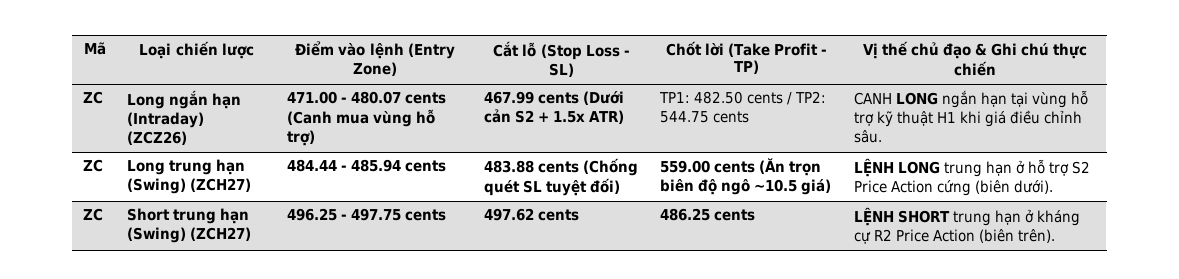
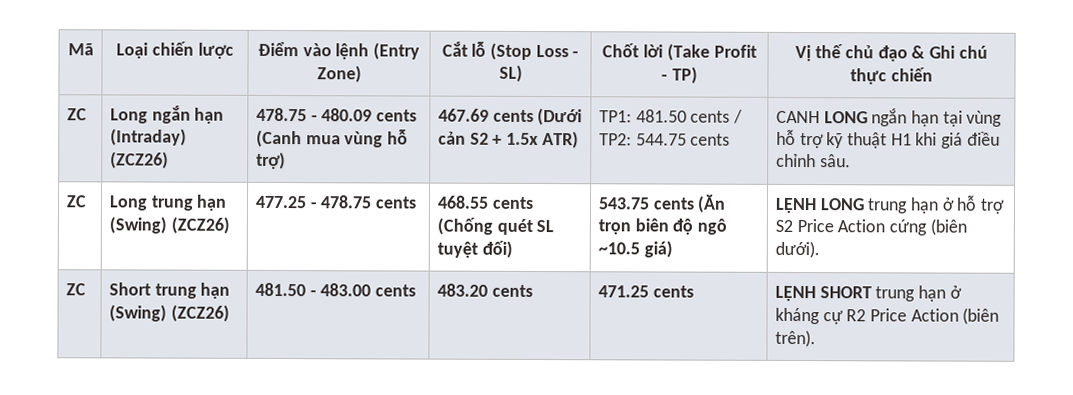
- 471.00 - 480.07 cents (Canh mua vùng hỗ trợ)
+ 478.75 - 480.09 cents (Canh mua vùng hỗ trợ)
- 467.99 cents (Dưới cản S2 + 1.5x ATR)
+ 467.69 cents (Dưới cản S2 + 1.5x ATR)
- TP1: 482.50 cents / TP2: 544.75 cents
+ TP1: 481.50 cents / TP2: 544.75 cents
- ZC | Long trung hạn (Swing) (ZCH27) | 484.44 - 485.94 cents | 483.88 cents (Chống quét SL tuyệt đối) | 559.00 cents (Ăn trọn biên độ ngô ~10.5 giá) | LỆNH LONG trung hạn ở hỗ trợ S2 Price Action cứng (biên dưới).
+ ZC | Long trung hạn (Swing) (ZCZ26) | 477.25 - 478.75 cents | 468.55 cents (Chống quét SL tuyệt đối) | 543.75 cents (Ăn trọn biên độ ngô ~10.5 giá) | LỆNH LONG trung hạn ở hỗ trợ S2 Price Action cứng (biên dưới).
- ZC | Short trung hạn (Swing) (ZCH27) | 496.25 - 497.75 cents | 497.62 cents | 486.25 cents | LỆNH SHORT trung hạn ở kháng cự R2 Price Action (biên trên).
+ ZC | Short trung hạn (Swing) (ZCZ26) | 481.50 - 483.00 cents | 483.20 cents | 471.25 cents | LỆNH SHORT trung hạn ở kháng cự R2 Price Action (biên trên).

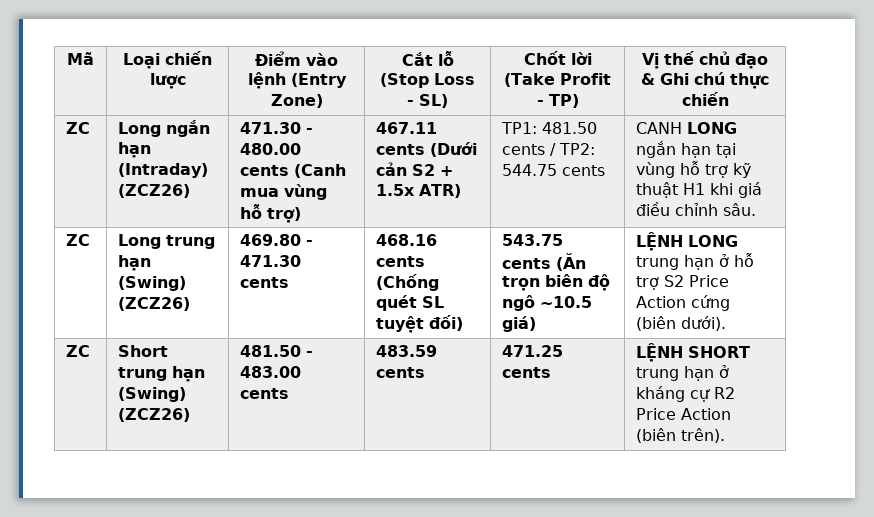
- 478.75 - 480.09 cents (Canh mua vùng hỗ trợ)
+ 471.30 - 480.00 cents (Canh mua vùng hỗ trợ)
- 467.69 cents (Dưới cản S2 + 1.5x ATR)
+ 467.11 cents (Dưới cản S2 + 1.5x ATR)
- ZC | Long trung hạn (Swing) (ZCZ26) | 477.25 - 478.75 cents | 468.55 cents (Chống quét SL tuyệt đối) | 543.75 cents (Ăn trọn biên độ ngô ~10.5 giá) | LỆNH LONG trung hạn ở hỗ trợ S2 Price Action cứng (biên dưới).
+ ZC | Long trung hạn (Swing) (ZCZ26) | 469.80 - 471.30 cents | 468.16 cents (Chống quét SL tuyệt đối) | 543.75 cents (Ăn trọn biên độ ngô ~10.5 giá) | LỆNH LONG trung hạn ở hỗ trợ S2 Price Action cứng (biên dưới).
- ZC | Short trung hạn (Swing) (ZCZ26) | 481.50 - 483.00 cents | 483.20 cents | 471.25 cents | LỆNH SHORT trung hạn ở kháng cự R2 Price Action (biên trên).
+ ZC | Short trung hạn (Swing) (ZCZ26) | 481.50 - 483.00 cents | 483.59 cents | 471.25 cents | LỆNH SHORT trung hạn ở kháng cự R2 Price Action (biên trên).

